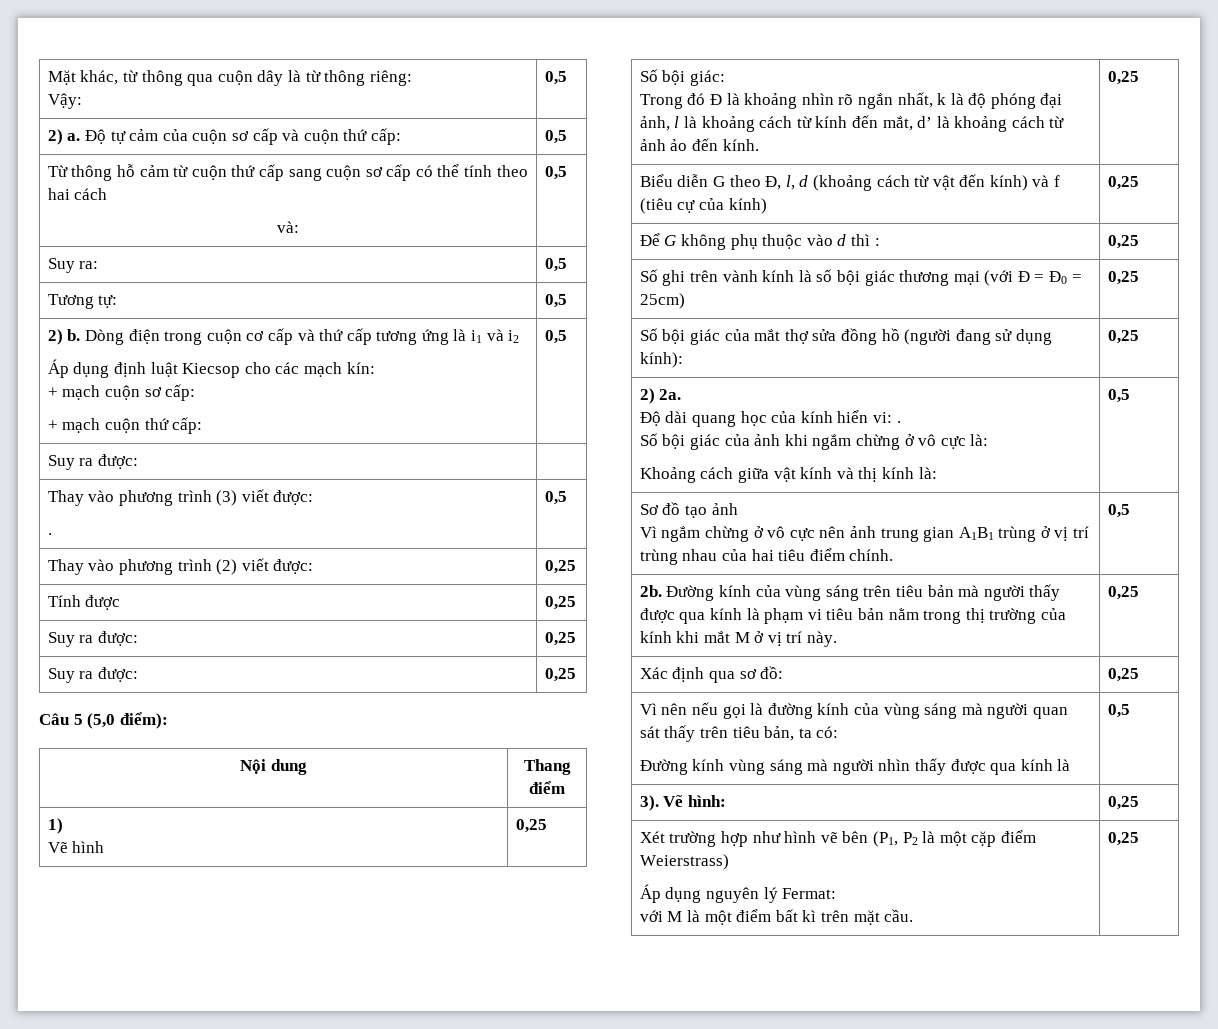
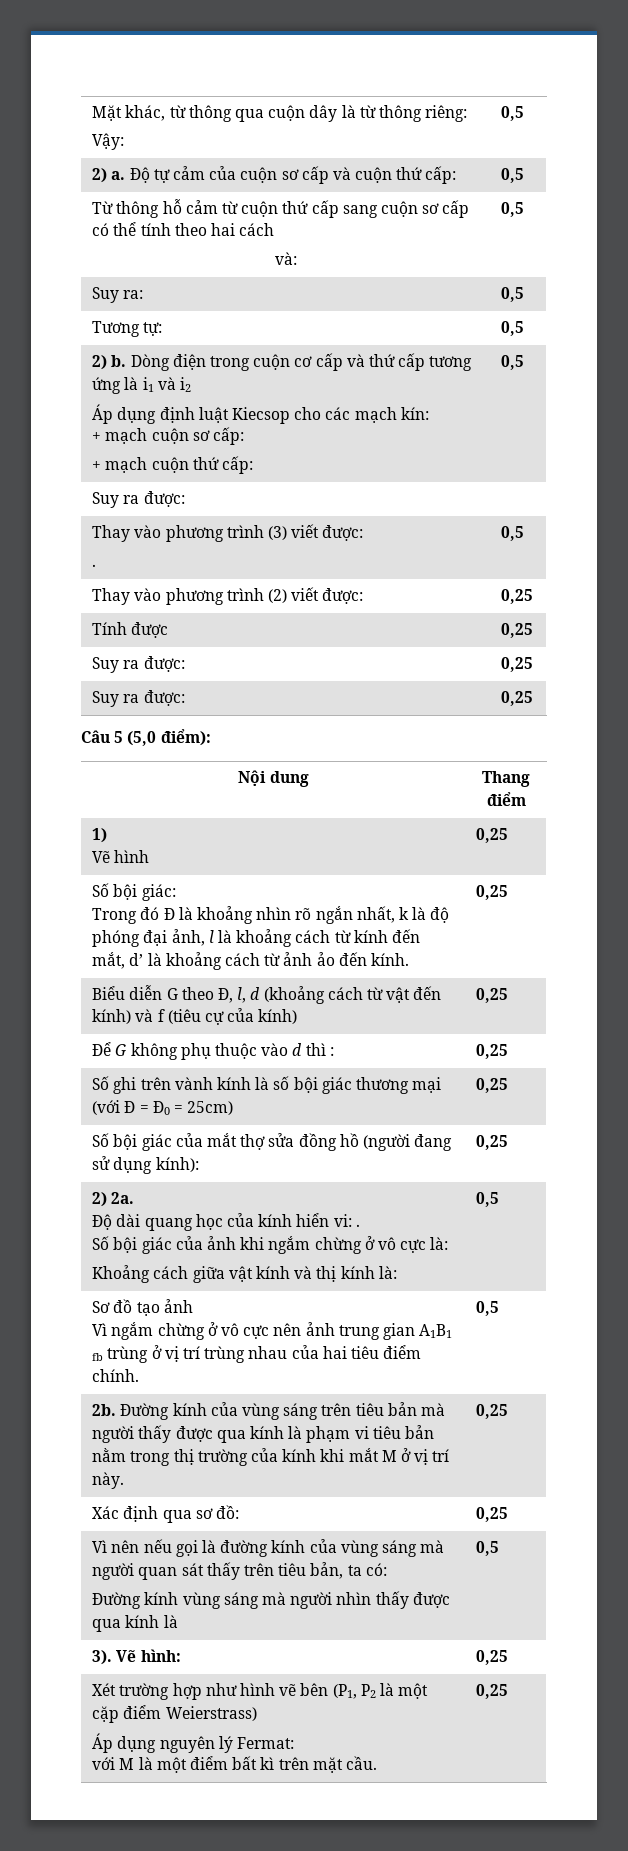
  Sơ đồ tạo ảnh
- Vì ngắm chừng ở vô cực nên ảnh trung gian A1B1 trùng ở vị trí trùng nhau của hai tiêu điểm chính. | 0,5
+ Vì ngắm chừng ở vô cực nên ảnh trung gian A1B1 fb trùng ở vị trí trùng nhau của hai tiêu điểm chính. | 0,5

